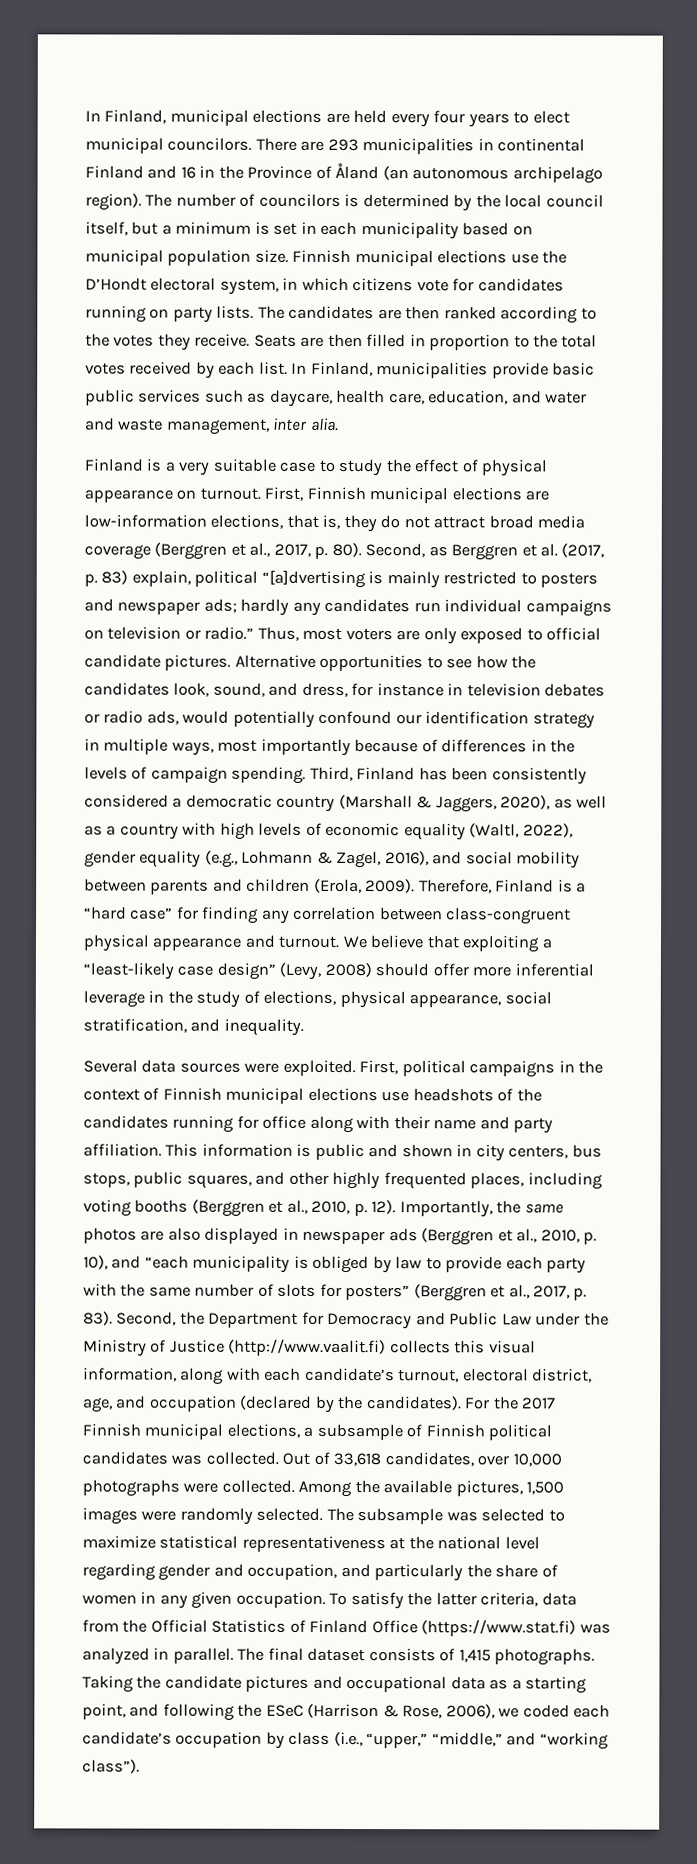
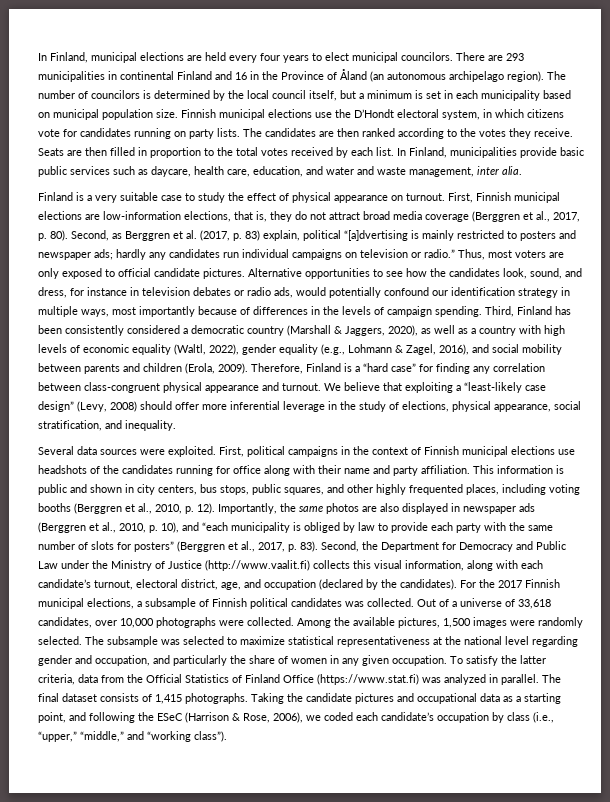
- Out of 33,618 candidates, over 10,000 photographs were collected.
+ Out of a universe of 33,618 candidates, over 10,000 photographs were collected.

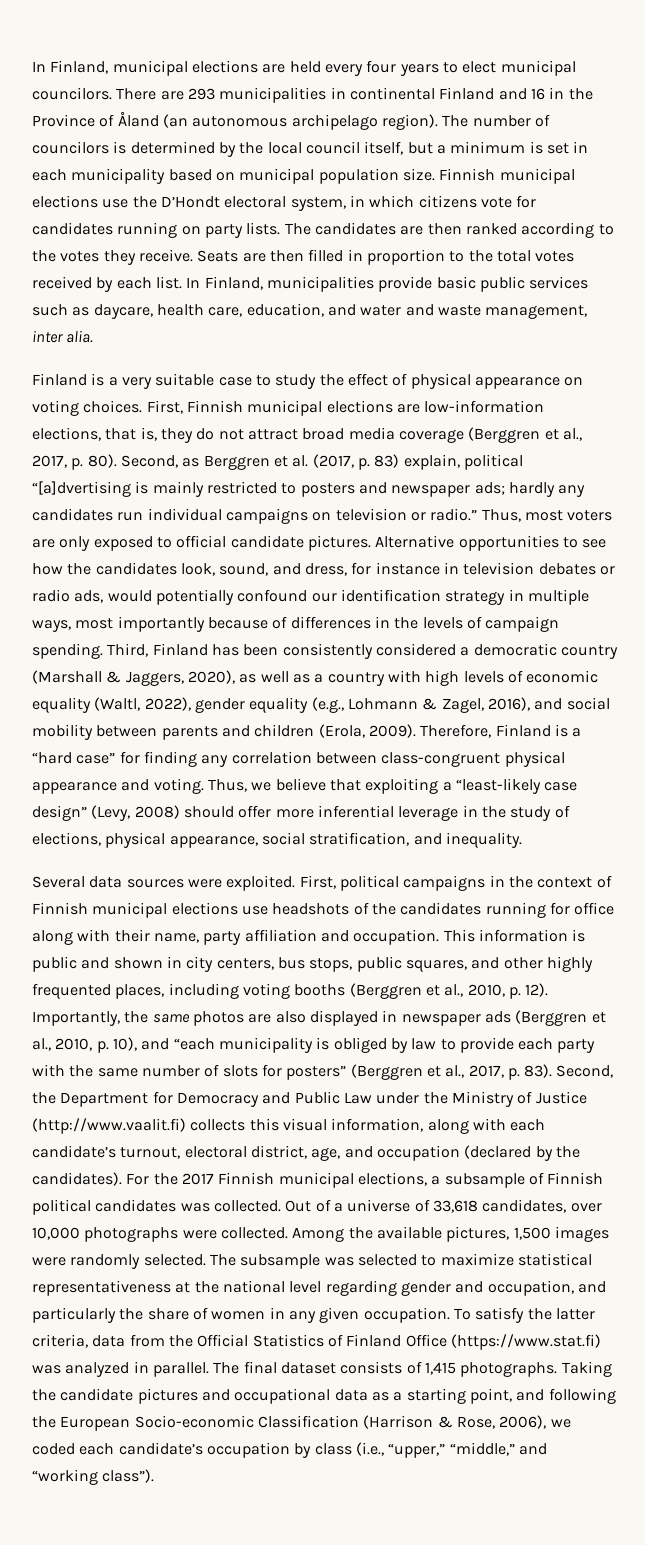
- Finland is a very suitable case to study the effect of physical appearance on turnout.
+ Finland is a very suitable case to study the effect of physical appearance on voting choices.
- Therefore, Finland is a “hard case” for finding any correlation between class-congruent physical appearance and turnout. We believe that exploiting a “least-likely case design” (Levy, 2008) should offer more inferential leverage in the study of elections, physical appearance, social stratification, and inequality.
+ Therefore, Finland is a “hard case” for finding any correlation between class-congruent physical appearance and voting. Thus, we believe that exploiting a “least-likely case design” (Levy, 2008) should offer more inferential leverage in the study of elections, physical appearance, social stratification, and inequality.
- First, political campaigns in the context of Finnish municipal elections use headshots of the candidates running for office along with their name and party affiliation.
+ First, political campaigns in the context of Finnish municipal elections use headshots of the candidates running for office along with their name, party affiliation and occupation.
- Taking the candidate pictures and occupational data as a starting point, and following the ESeC (Harrison & Rose, 2006), we coded each candidate’s occupation by class (i.e., “upper,” “middle,” and “working class”).
+ Taking the candidate pictures and occupational data as a starting point, and following the European Socio-economic Classification (Harrison & Rose, 2006), we coded each candidate’s occupation by class (i.e., “upper,” “middle,” and “working class”).

